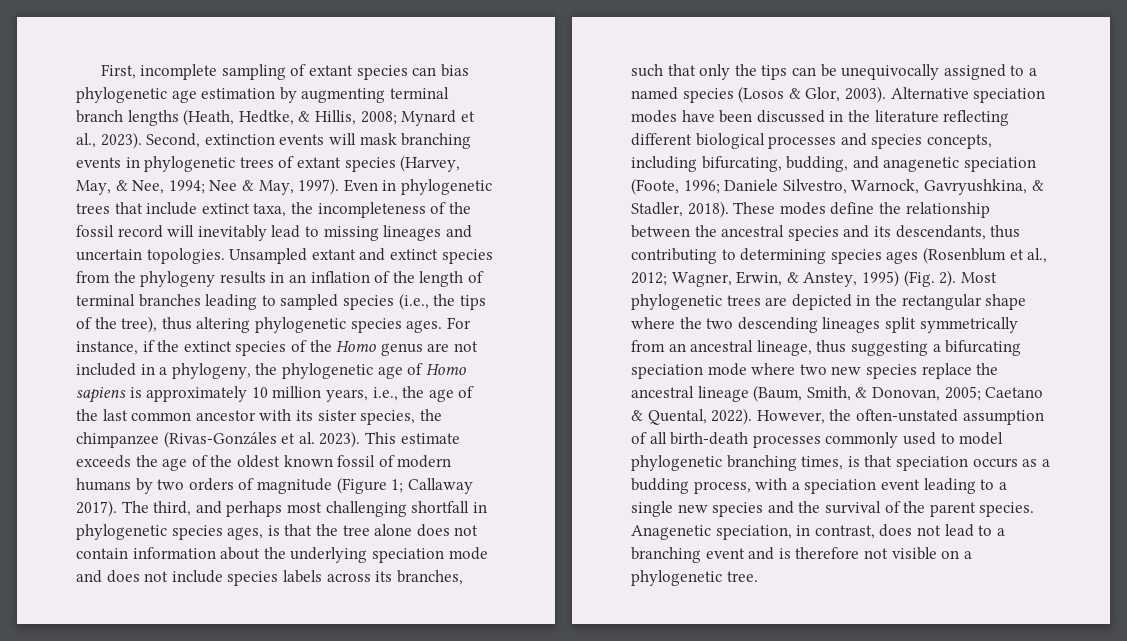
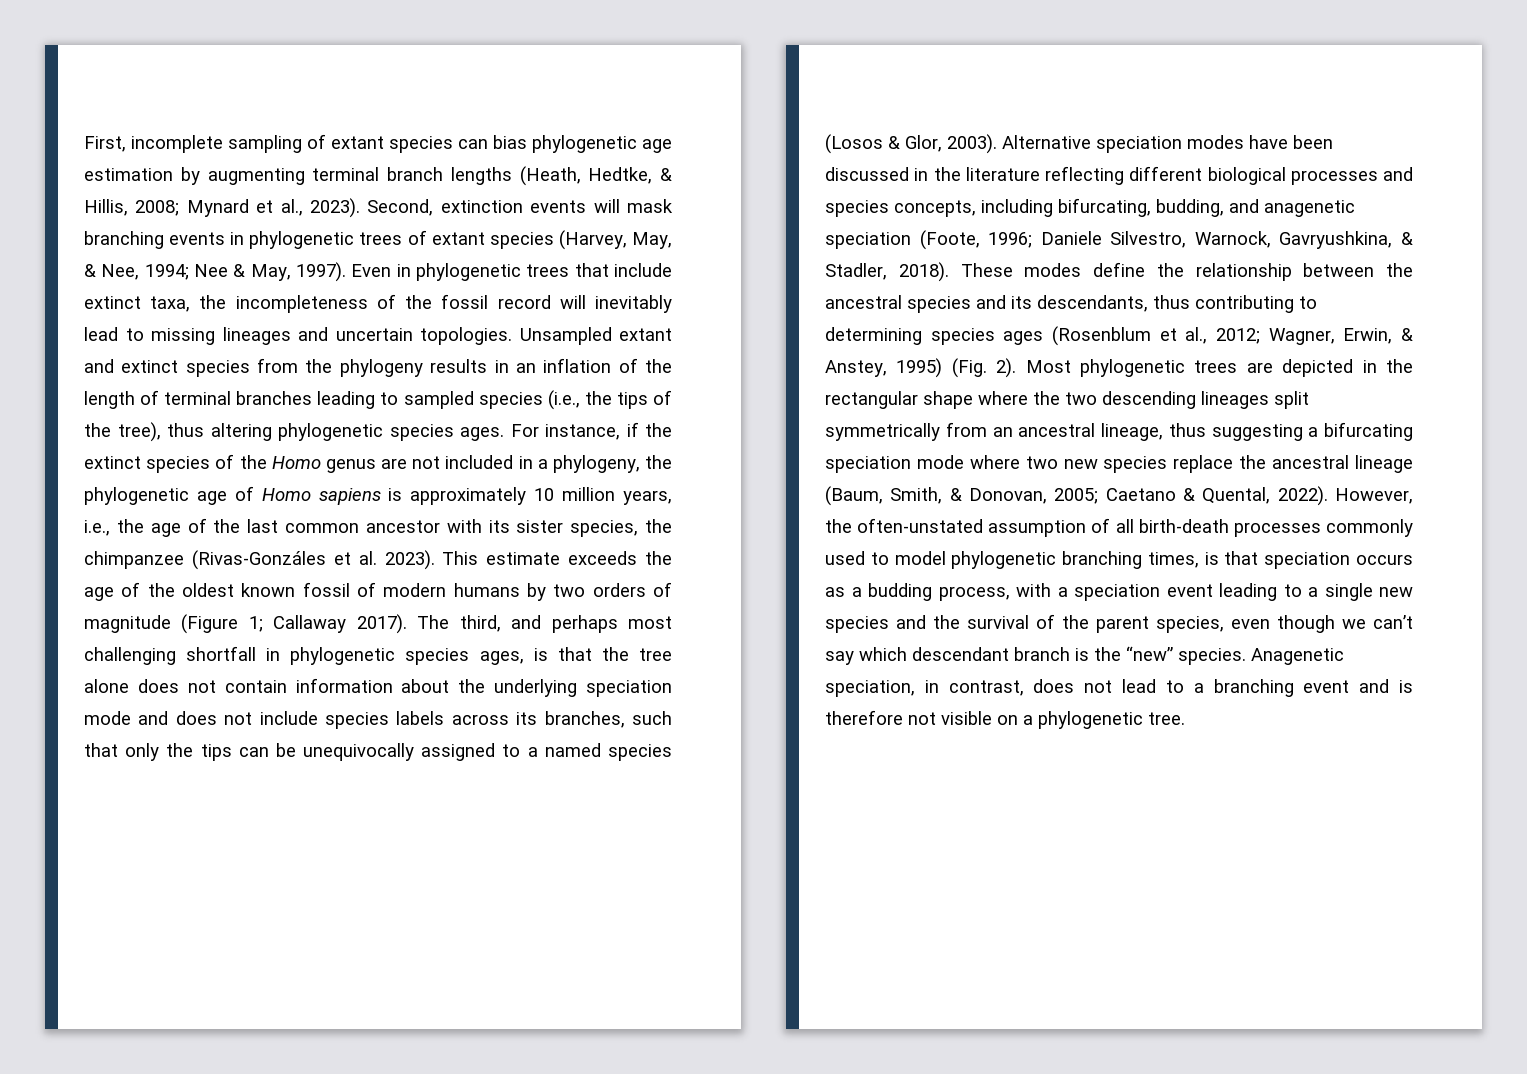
- However, the often-unstated assumption of all birth-death processes commonly used to model phylogenetic branching times, is that speciation occurs as a budding process, with a speciation event leading to a single new species and the survival of the parent species.
+ However, the often-unstated assumption of all birth-death processes commonly used to model phylogenetic branching times, is that speciation occurs as a budding process, with a speciation event leading to a single new species and the survival of the parent species, even though we can’t say which descendant branch is the “new” species.

